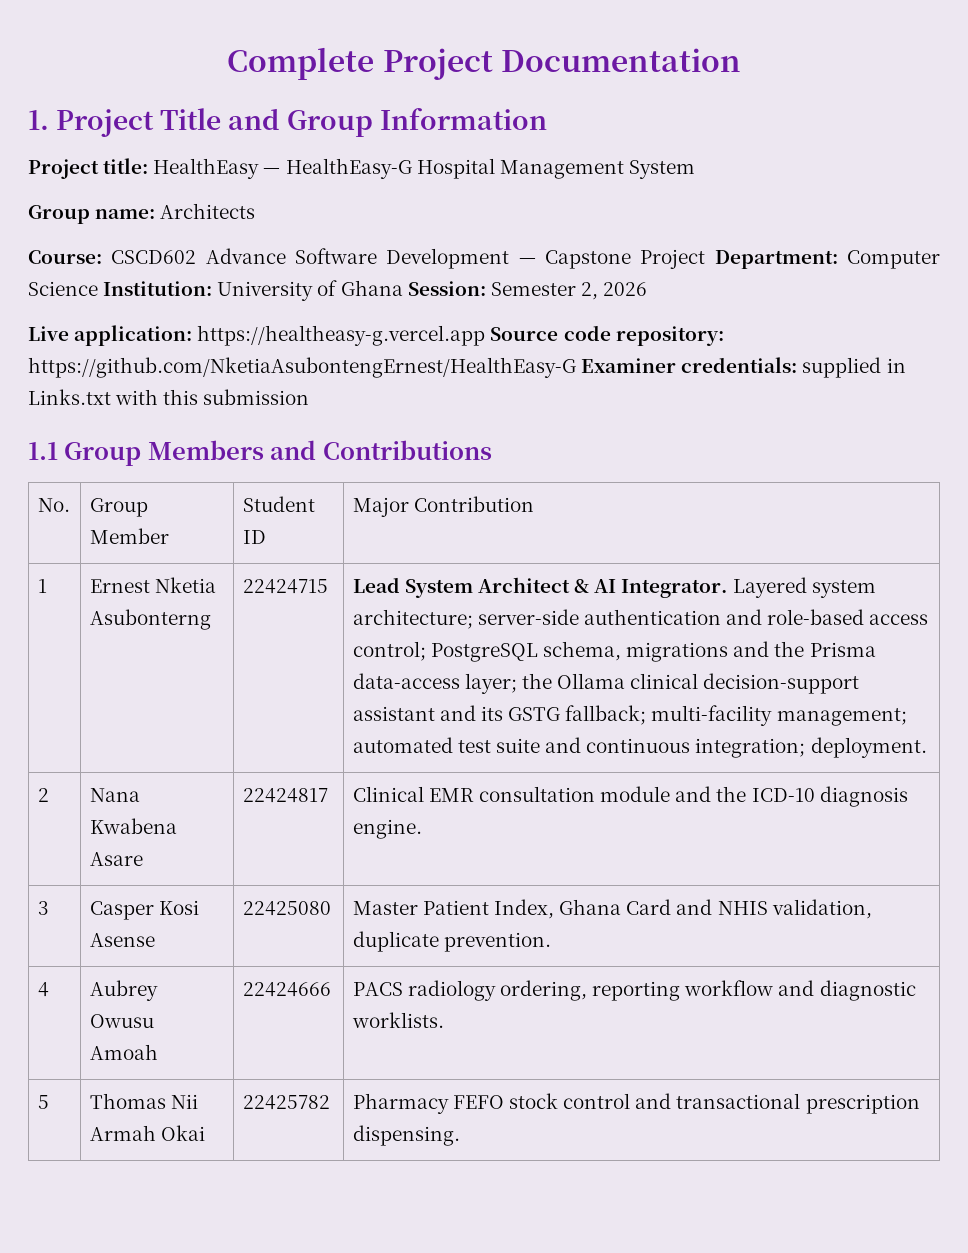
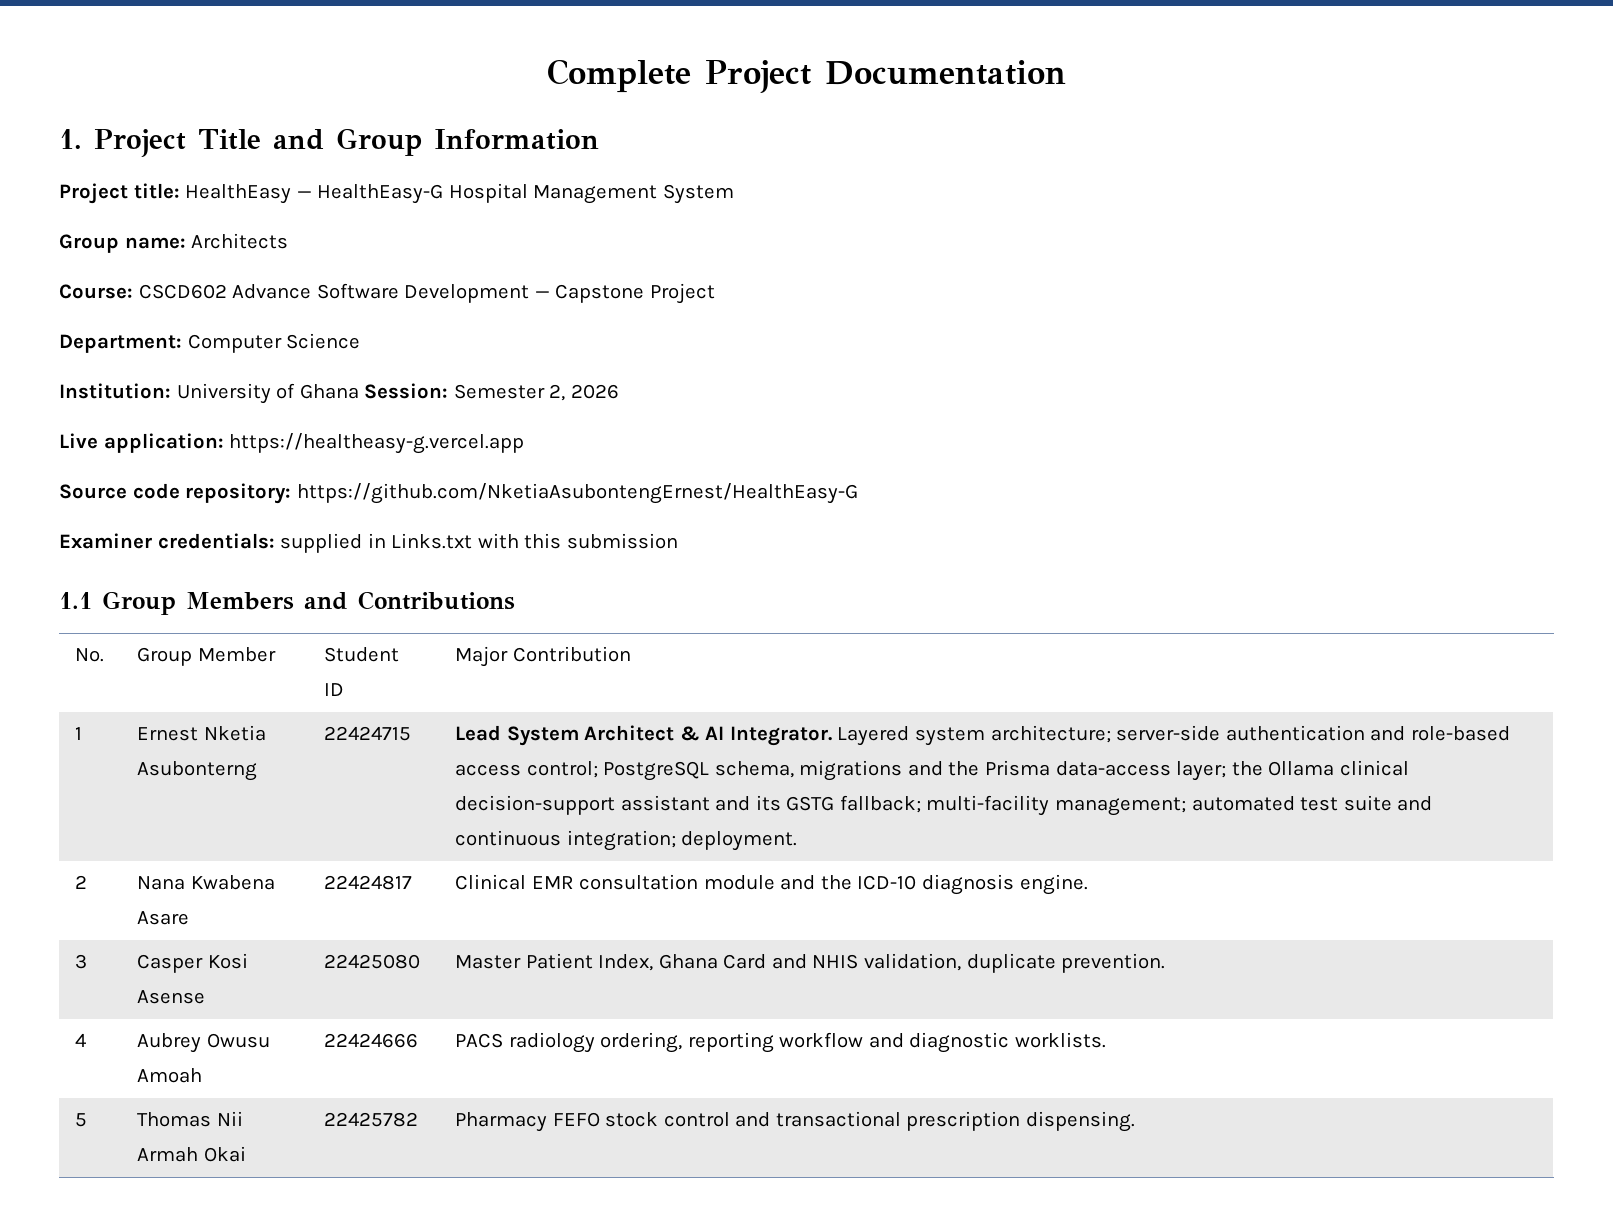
- Course: CSCD602 Advance Software Development — Capstone Project Department: Computer Science Institution: University of Ghana Session: Semester 2, 2026
+ Course: CSCD602 Advance Software Development — Capstone Project
+ Department: Computer Science
+ Institution: University of Ghana Session: Semester 2, 2026
- Live application: https://healtheasy-g.vercel.app Source code repository: https://github.com/NketiaAsubontengErnest/HealthEasy-G Examiner credentials: supplied in Links.txt with this submission
+ Live application: https://healtheasy-g.vercel.app
+ Source code repository: https://github.com/NketiaAsubontengErnest/HealthEasy-G
+ Examiner credentials: supplied in Links.txt with this submission

